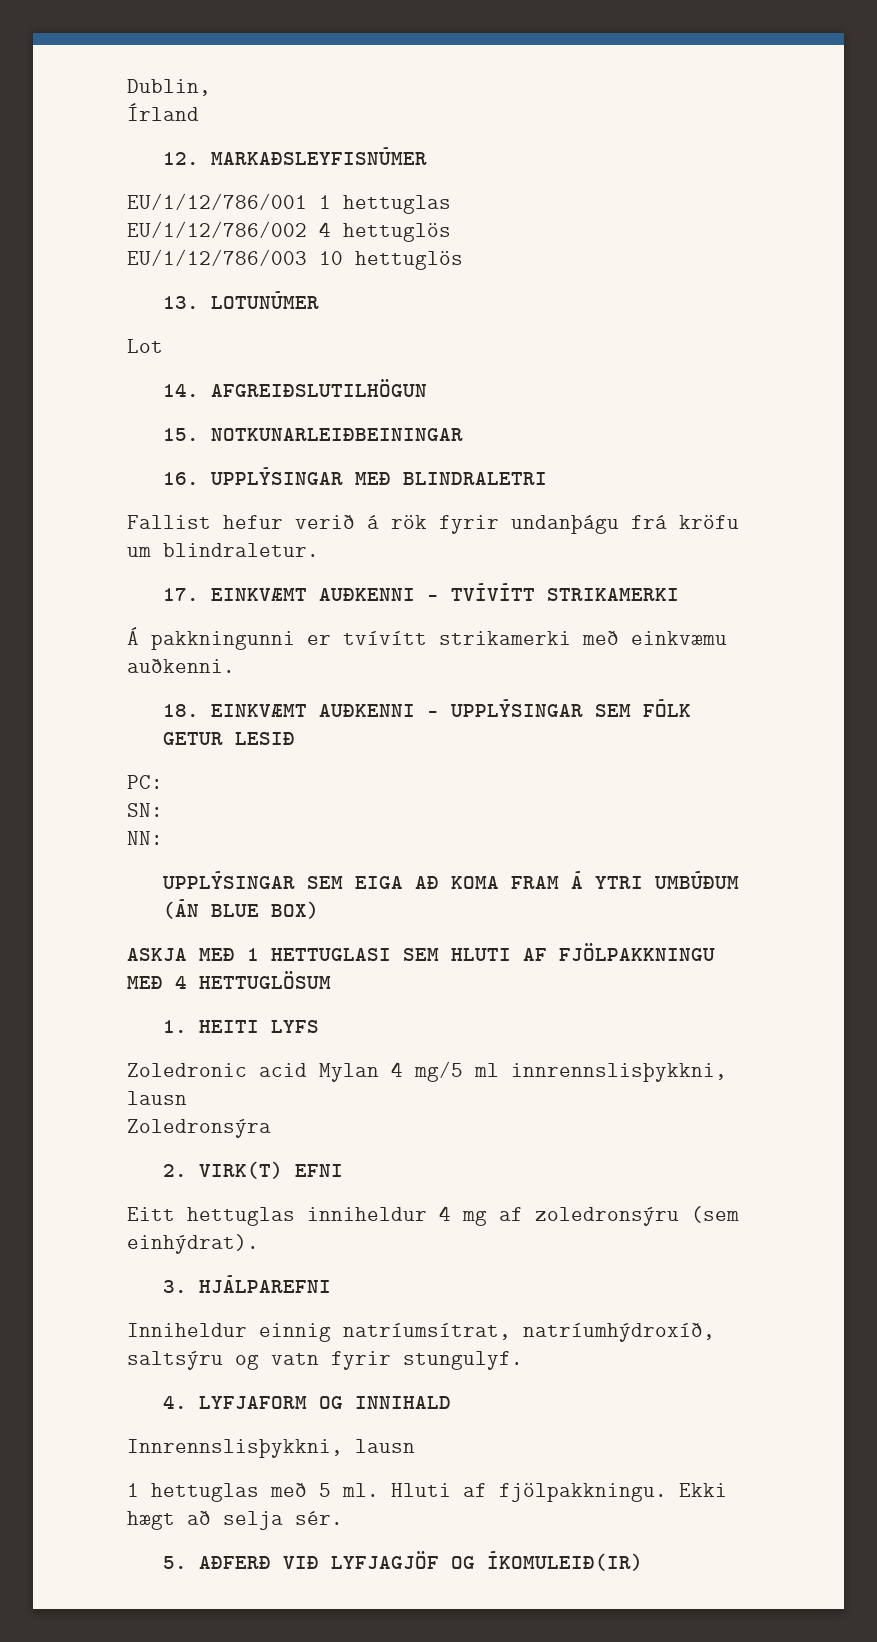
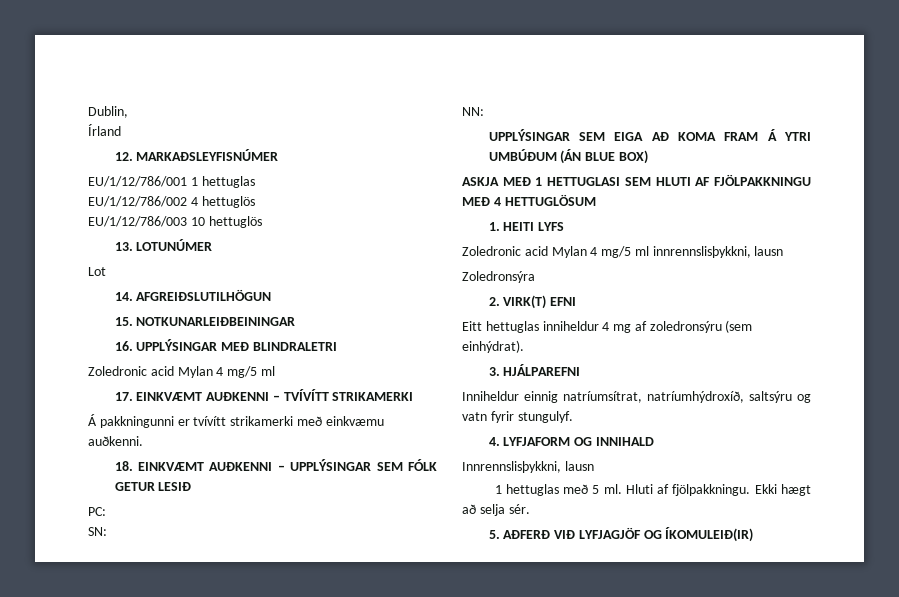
  16. UPPLÝSINGAR MEÐ BLINDRALETRI
- Fallist hefur verið á rök fyrir undanþágu frá kröfu um blindraletur.
+ Zoledronic acid Mylan 4 mg/5 ml

